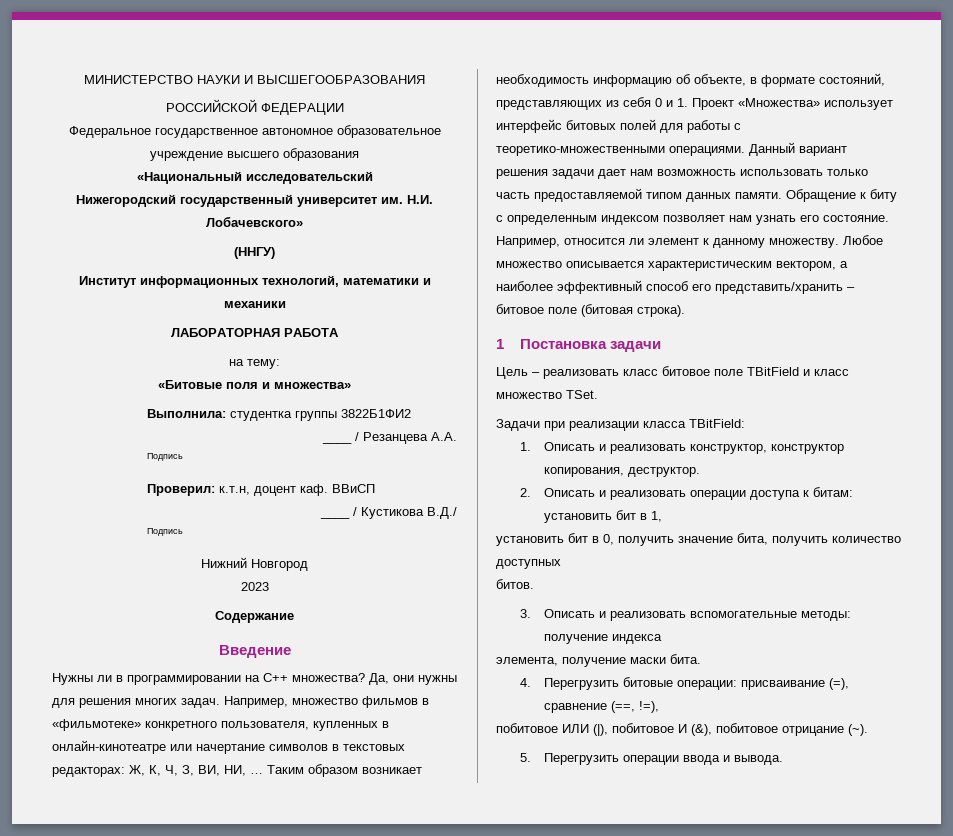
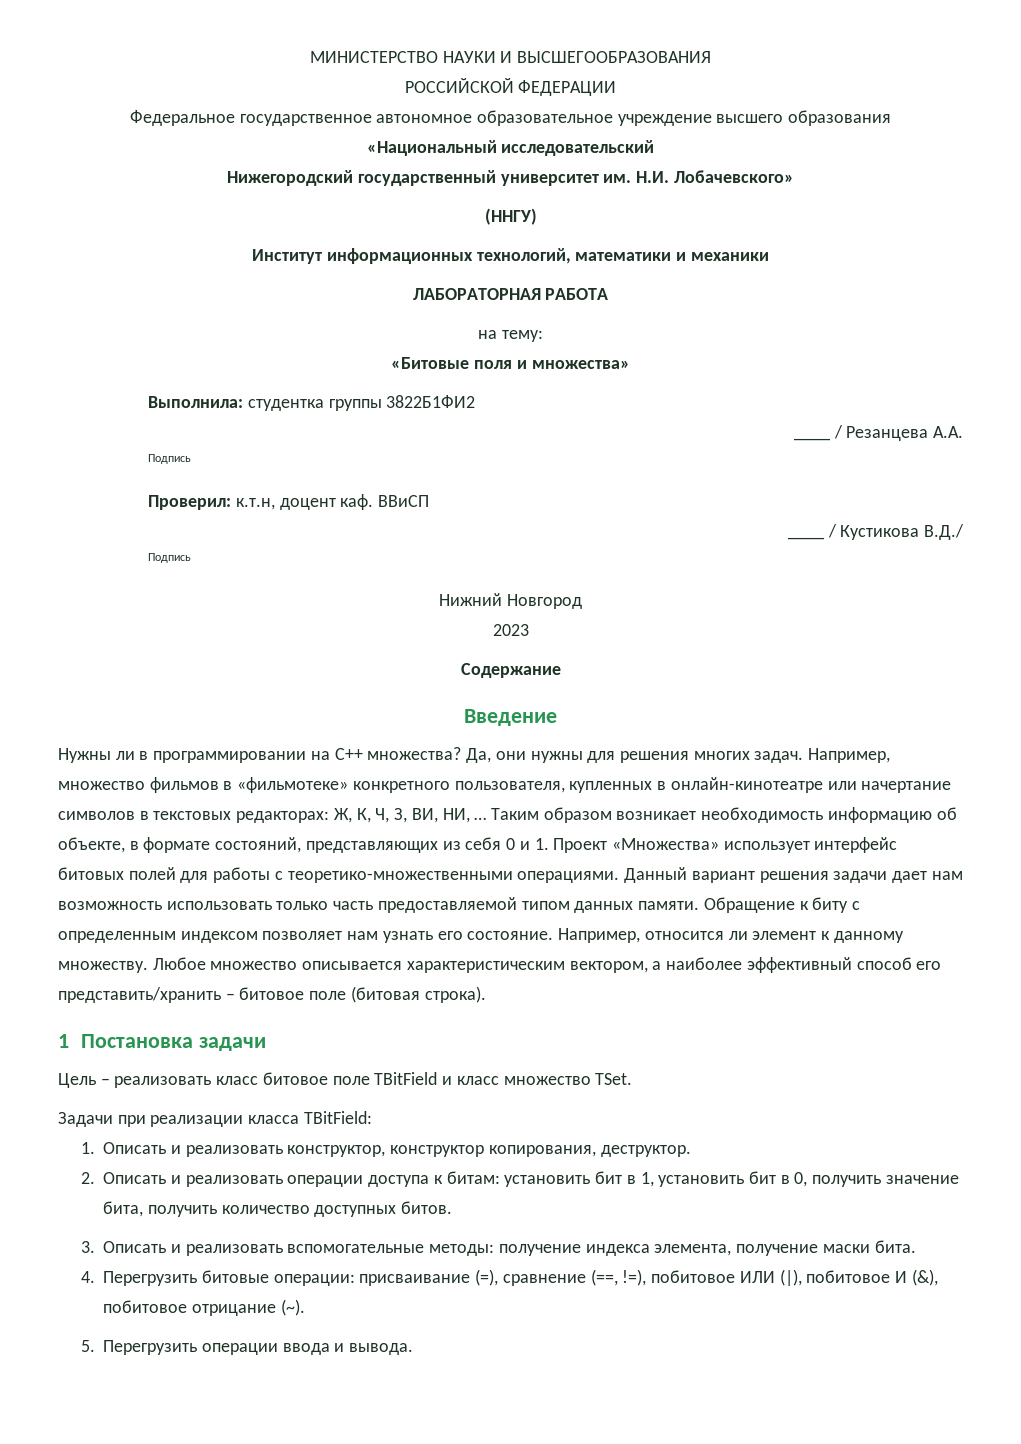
- 2. Описать и реализовать операции доступа к битам: установить бит в 1,
- установить бит в 0, получить значение бита, получить количество доступных
- битов.
+ 2. Описать и реализовать операции доступа к битам: установить бит в 1, установить бит в 0, получить значение бита, получить количество доступных битов.
- 3. Описать и реализовать вспомогательные методы: получение индекса
- элемента, получение маски бита.
+ 3. Описать и реализовать вспомогательные методы: получение индекса элемента, получение маски бита.
- 4. Перегрузить битовые операции: присваивание (=), сравнение (==, !=),
- побитовое ИЛИ (|), побитовое И (&), побитовое отрицание (~).
+ 4. Перегрузить битовые операции: присваивание (=), сравнение (==, !=), побитовое ИЛИ (|), побитовое И (&), побитовое отрицание (~).

